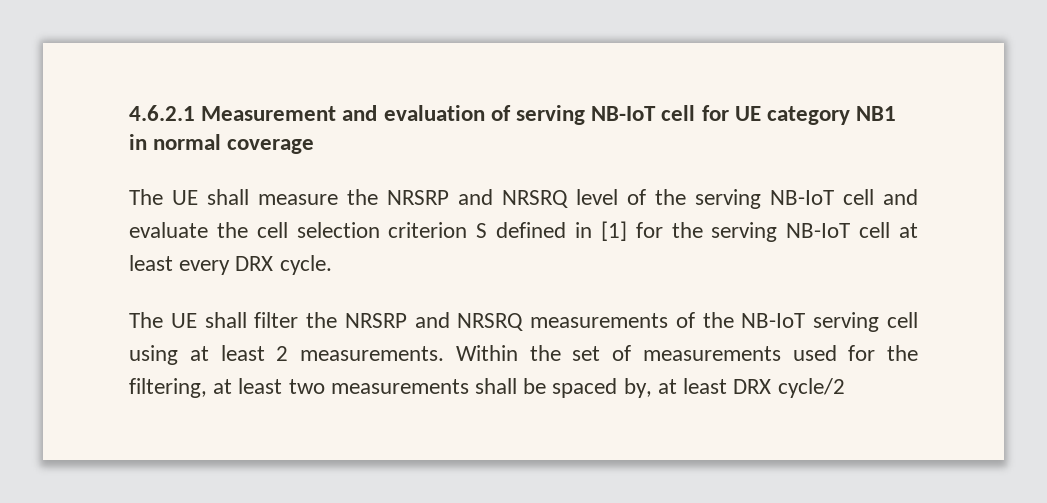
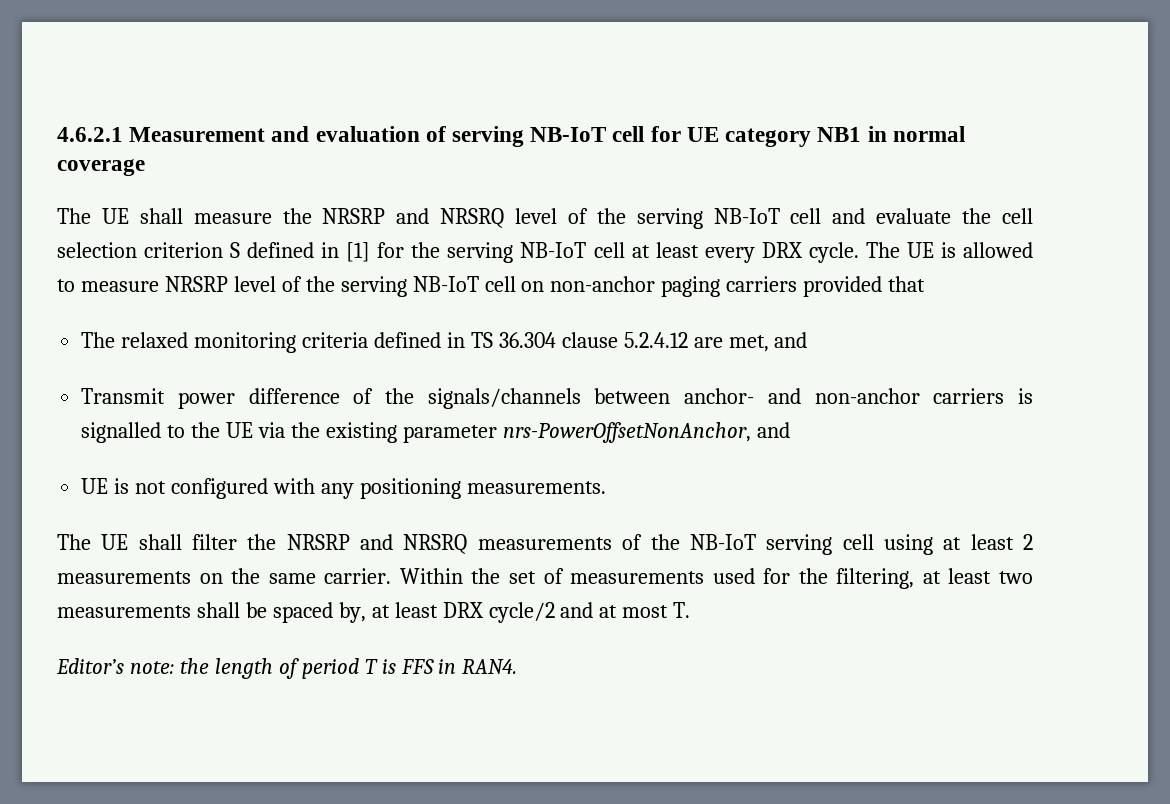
+ The UE is allowed to measure NRSRP level of the serving NB-IoT cell on non-anchor paging carriers provided that
+ The relaxed monitoring criteria defined in TS 36.304 clause 5.2.4.12 are met, and
+ Transmit power difference of the signals/channels between anchor- and non-anchor carriers is signalled to the UE via the existing parameter nrs-PowerOffsetNonAnchor, and
+ UE is not configured with any positioning measurements.
- The UE shall filter the NRSRP and NRSRQ measurements of the NB-IoT serving cell using at least 2 measurements.
+ The UE shall filter the NRSRP and NRSRQ measurements of the NB-IoT serving cell using at least 2 measurements on the same carrier.
- Within the set of measurements used for the filtering, at least two measurements shall be spaced by, at least DRX cycle/2
+ Within the set of measurements used for the filtering, at least two measurements shall be spaced by, at least DRX cycle/2 and at most T.
+ Editor’s note: the length of period T is FFS in RAN4.

